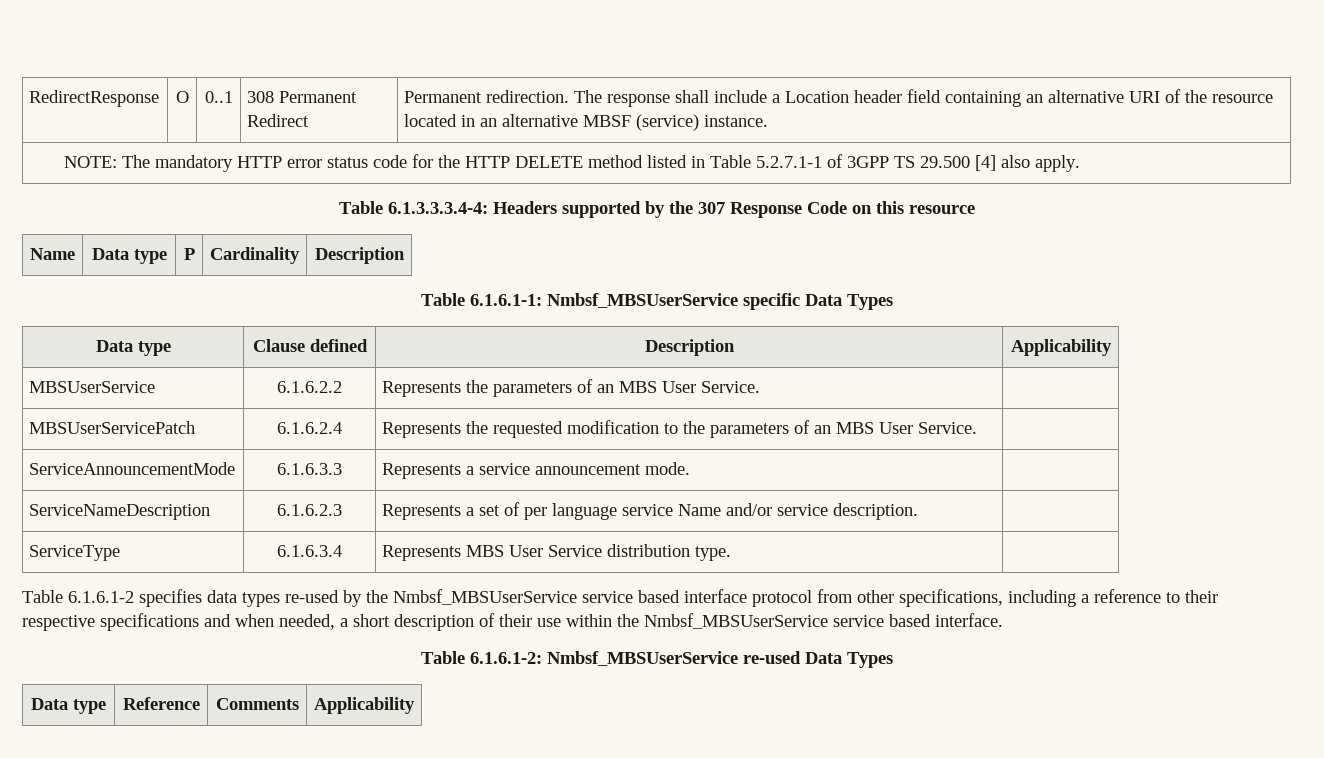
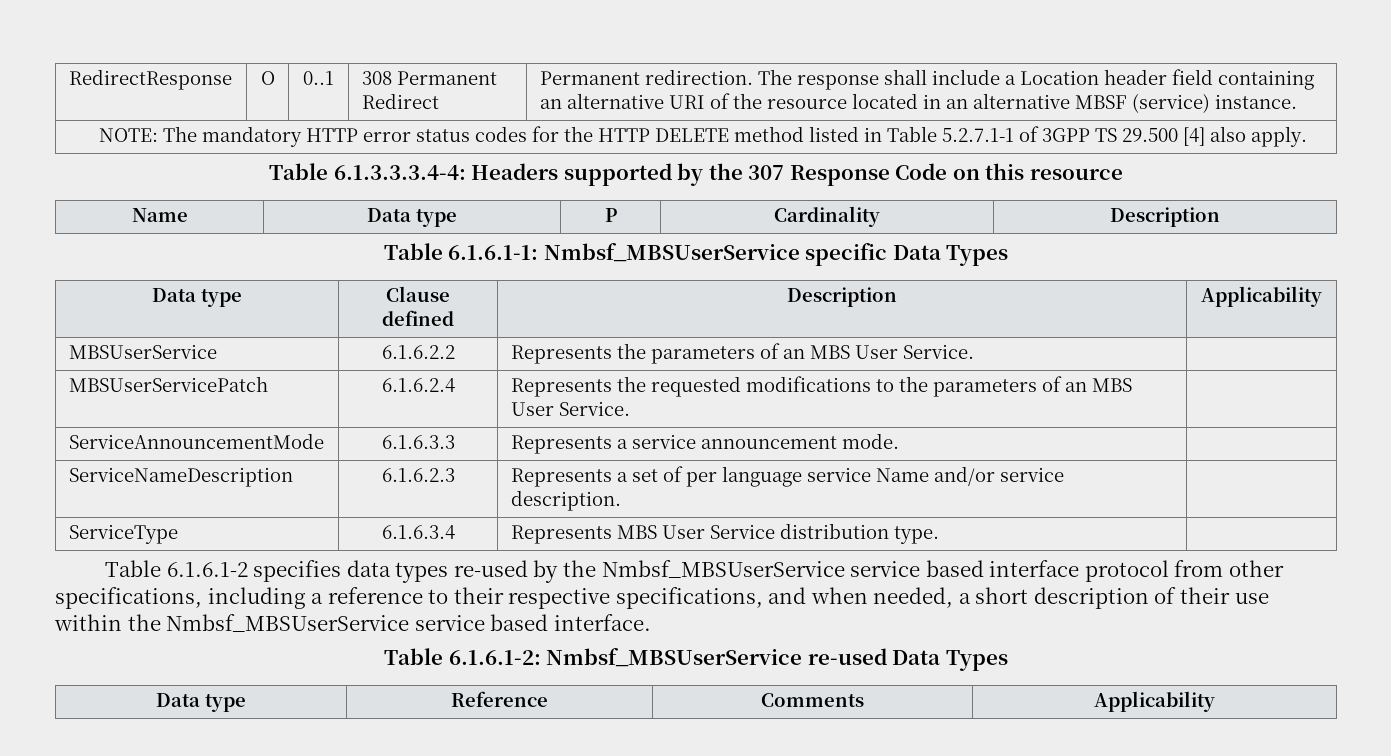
- NOTE: The mandatory HTTP error status code for the HTTP DELETE method listed in Table 5.2.7.1-1 of 3GPP TS 29.500 [4] also apply.
+ NOTE: The mandatory HTTP error status codes for the HTTP DELETE method listed in Table 5.2.7.1-1 of 3GPP TS 29.500 [4] also apply.
- MBSUserServicePatch | 6.1.6.2.4 | Represents the requested modification to the parameters of an MBS User Service. |
+ MBSUserServicePatch | 6.1.6.2.4 | Represents the requested modifications to the parameters of an MBS User Service. |
- Table 6.1.6.1-2 specifies data types re-used by the Nmbsf_MBSUserService service based interface protocol from other specifications, including a reference to their respective specifications and when needed, a short description of their use within the Nmbsf_MBSUserService service based interface.
+ Table 6.1.6.1-2 specifies data types re-used by the Nmbsf_MBSUserService service based interface protocol from other specifications, including a reference to their respective specifications, and when needed, a short description of their use within the Nmbsf_MBSUserService service based interface.

